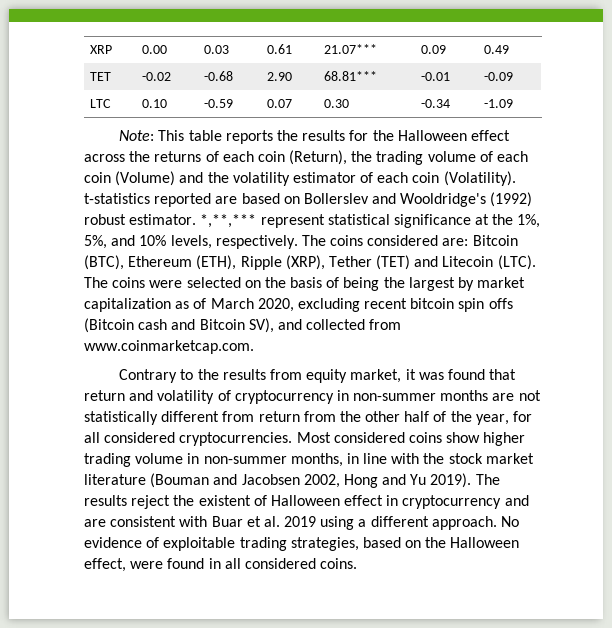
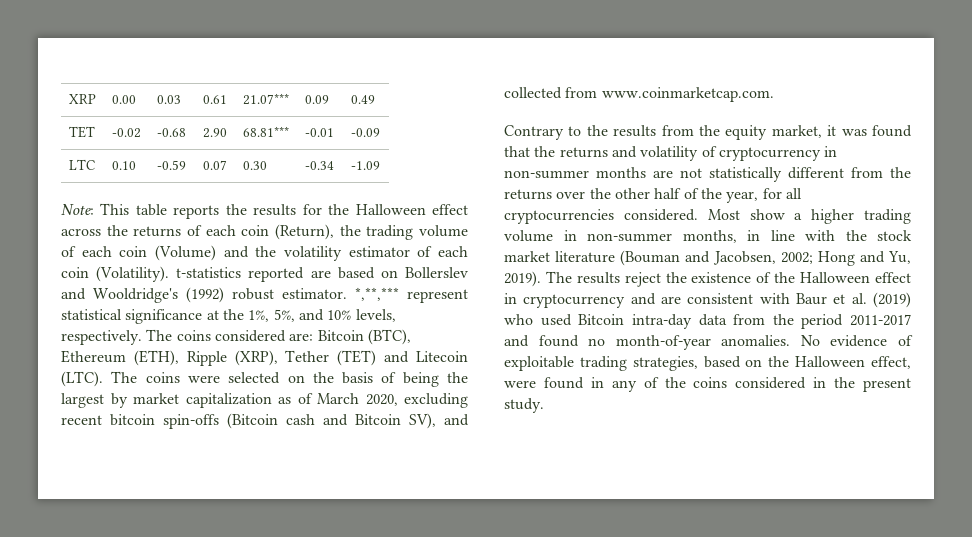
- The coins were selected on the basis of being the largest by market capitalization as of March 2020, excluding recent bitcoin spin offs (Bitcoin cash and Bitcoin SV), and collected from www.coinmarketcap.com.
+ The coins were selected on the basis of being the largest by market capitalization as of March 2020, excluding recent bitcoin spin-offs (Bitcoin cash and Bitcoin SV), and collected from www.coinmarketcap.com.
- Contrary to the results from equity market, it was found that return and volatility of cryptocurrency in non-summer months are not statistically different from return from the other half of the year, for all considered cryptocurrencies. Most considered coins show higher trading volume in non-summer months, in line with the stock market literature (Bouman and Jacobsen 2002, Hong and Yu 2019).
+ Contrary to the results from the equity market, it was found that the returns and volatility of cryptocurrency in non-summer months are not statistically different from the returns over the other half of the year, for all cryptocurrencies considered. Most show a higher trading volume in non-summer months, in line with the stock market literature (Bouman and Jacobsen, 2002; Hong and Yu, 2019).
- The results reject the existent of Halloween effect in cryptocurrency and are consistent with Buar et al. 2019 using a different approach.
+ The results reject the existence of the Halloween effect in cryptocurrency and are consistent with Baur et al. (2019) who used Bitcoin intra-day data from the period 2011-2017 and found no month-of-year anomalies.
- No evidence of exploitable trading strategies, based on the Halloween effect, were found in all considered coins.
+ No evidence of exploitable trading strategies, based on the Halloween effect, were found in any of the coins considered in the present study.

